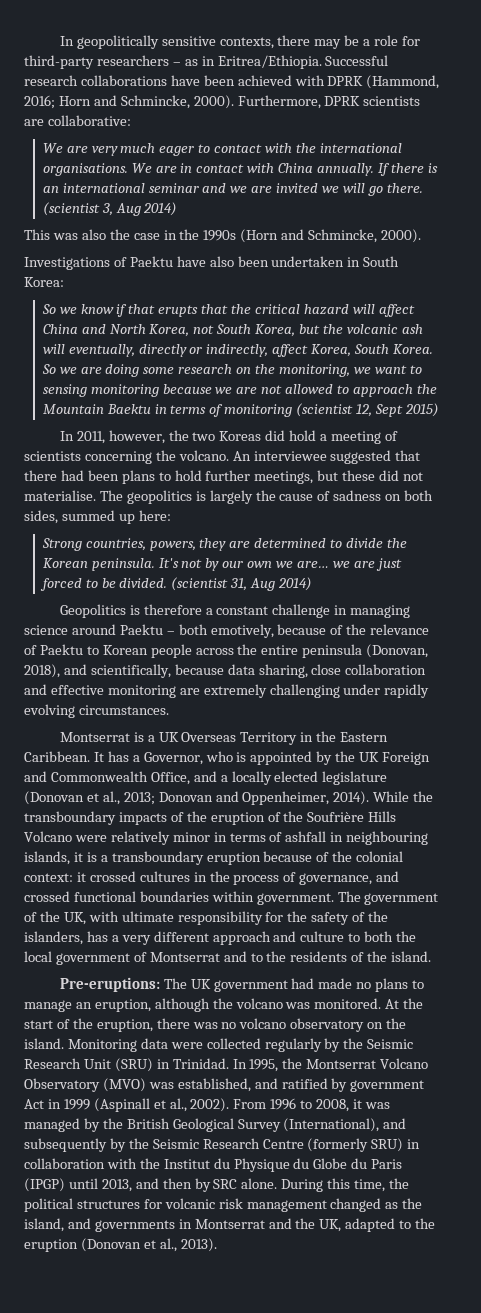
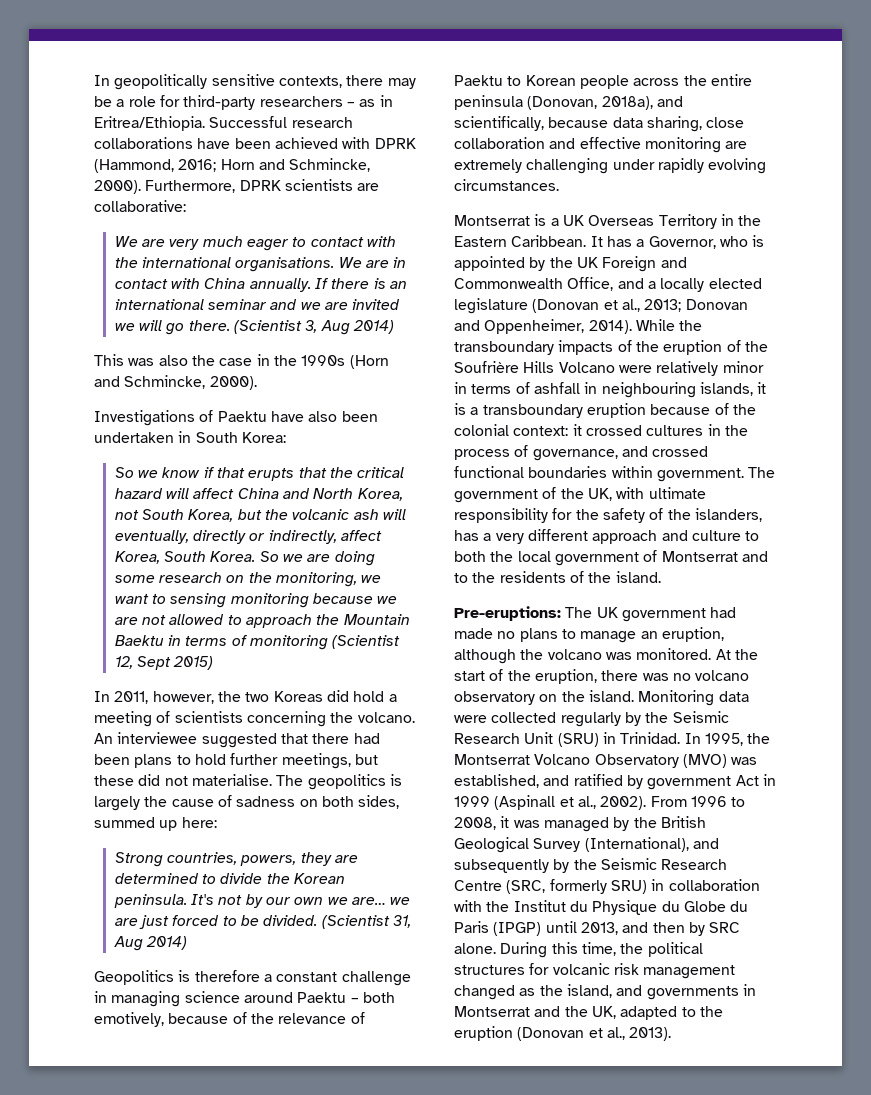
- (scientist 3, Aug 2014)
+ (Scientist 3, Aug 2014)
- So we are doing some research on the monitoring, we want to sensing monitoring because we are not allowed to approach the Mountain Baektu in terms of monitoring (scientist 12, Sept 2015)
+ So we are doing some research on the monitoring, we want to sensing monitoring because we are not allowed to approach the Mountain Baektu in terms of monitoring (Scientist 12, Sept 2015)
- (scientist 31, Aug 2014)
+ (Scientist 31, Aug 2014)
- Geopolitics is therefore a constant challenge in managing science around Paektu – both emotively, because of the relevance of Paektu to Korean people across the entire peninsula (Donovan, 2018), and scientifically, because data sharing, close collaboration and effective monitoring are extremely challenging under rapidly evolving circumstances.
+ Geopolitics is therefore a constant challenge in managing science around Paektu – both emotively, because of the relevance of Paektu to Korean people across the entire peninsula (Donovan, 2018a), and scientifically, because data sharing, close collaboration and effective monitoring are extremely challenging under rapidly evolving circumstances.
- From 1996 to 2008, it was managed by the British Geological Survey (International), and subsequently by the Seismic Research Centre (formerly SRU) in collaboration with the Institut du Physique du Globe du Paris (IPGP) until 2013, and then by SRC alone.
+ From 1996 to 2008, it was managed by the British Geological Survey (International), and subsequently by the Seismic Research Centre (SRC, formerly SRU) in collaboration with the Institut du Physique du Globe du Paris (IPGP) until 2013, and then by SRC alone.

